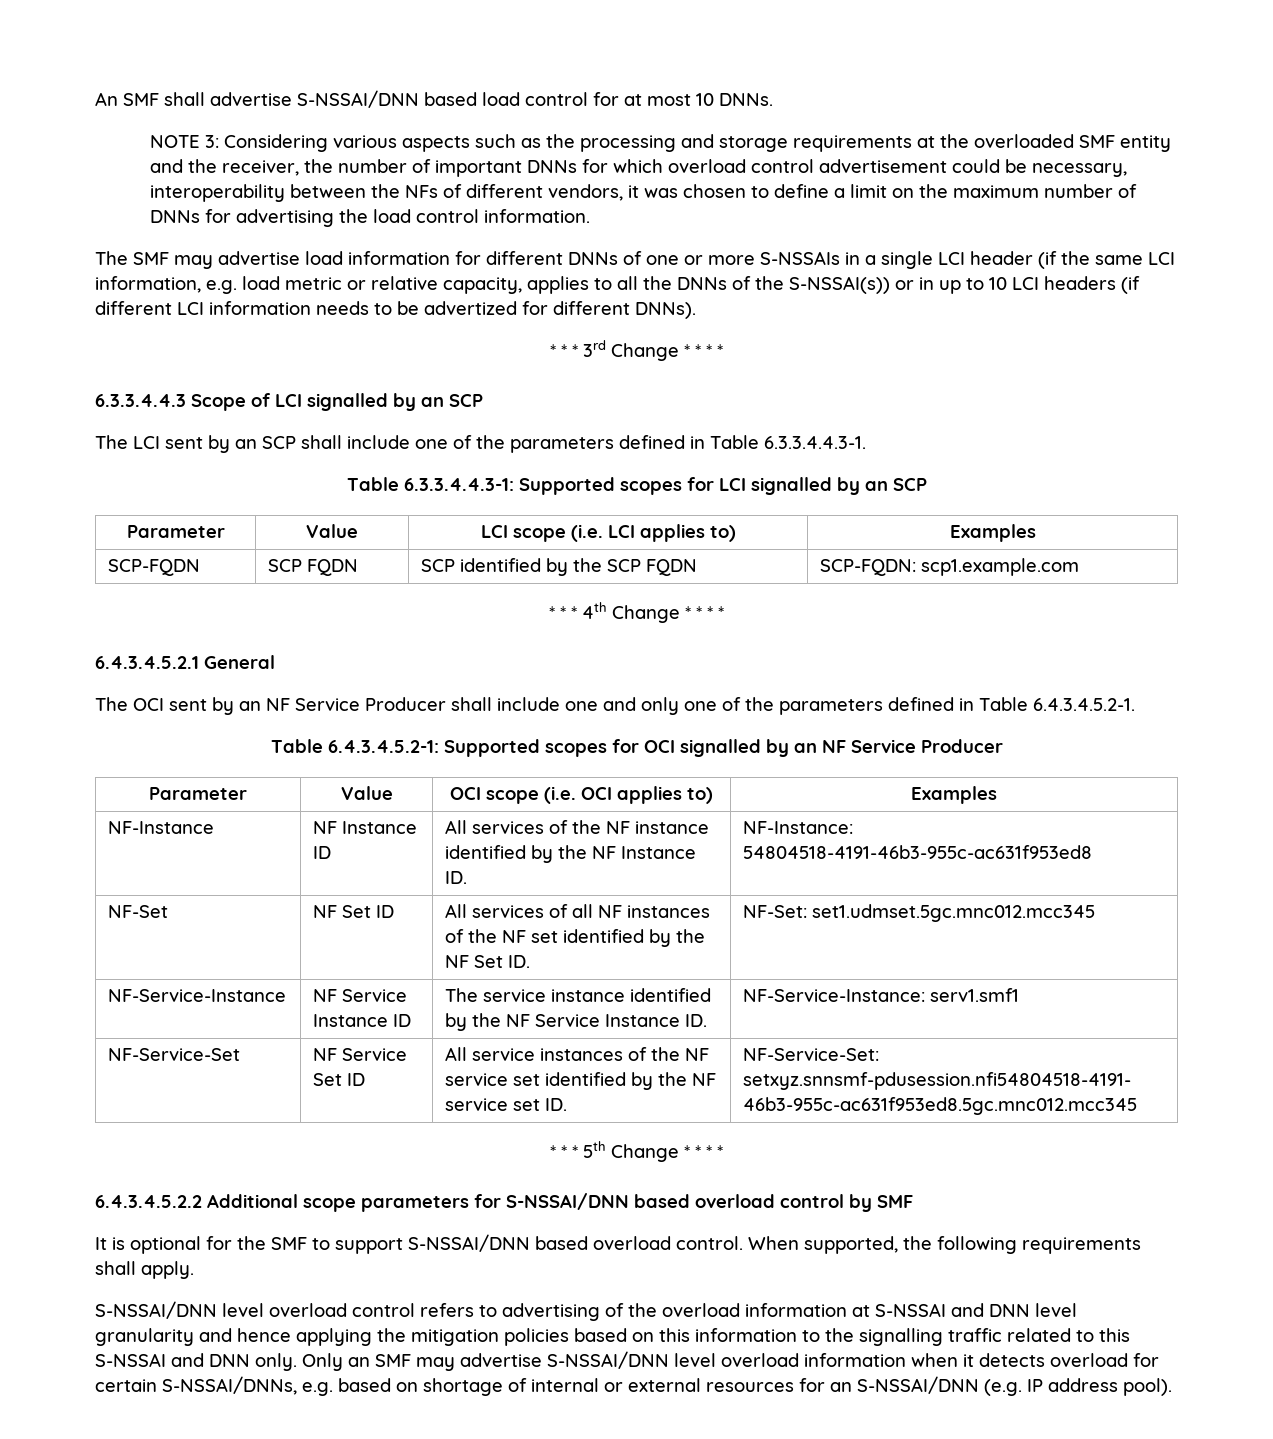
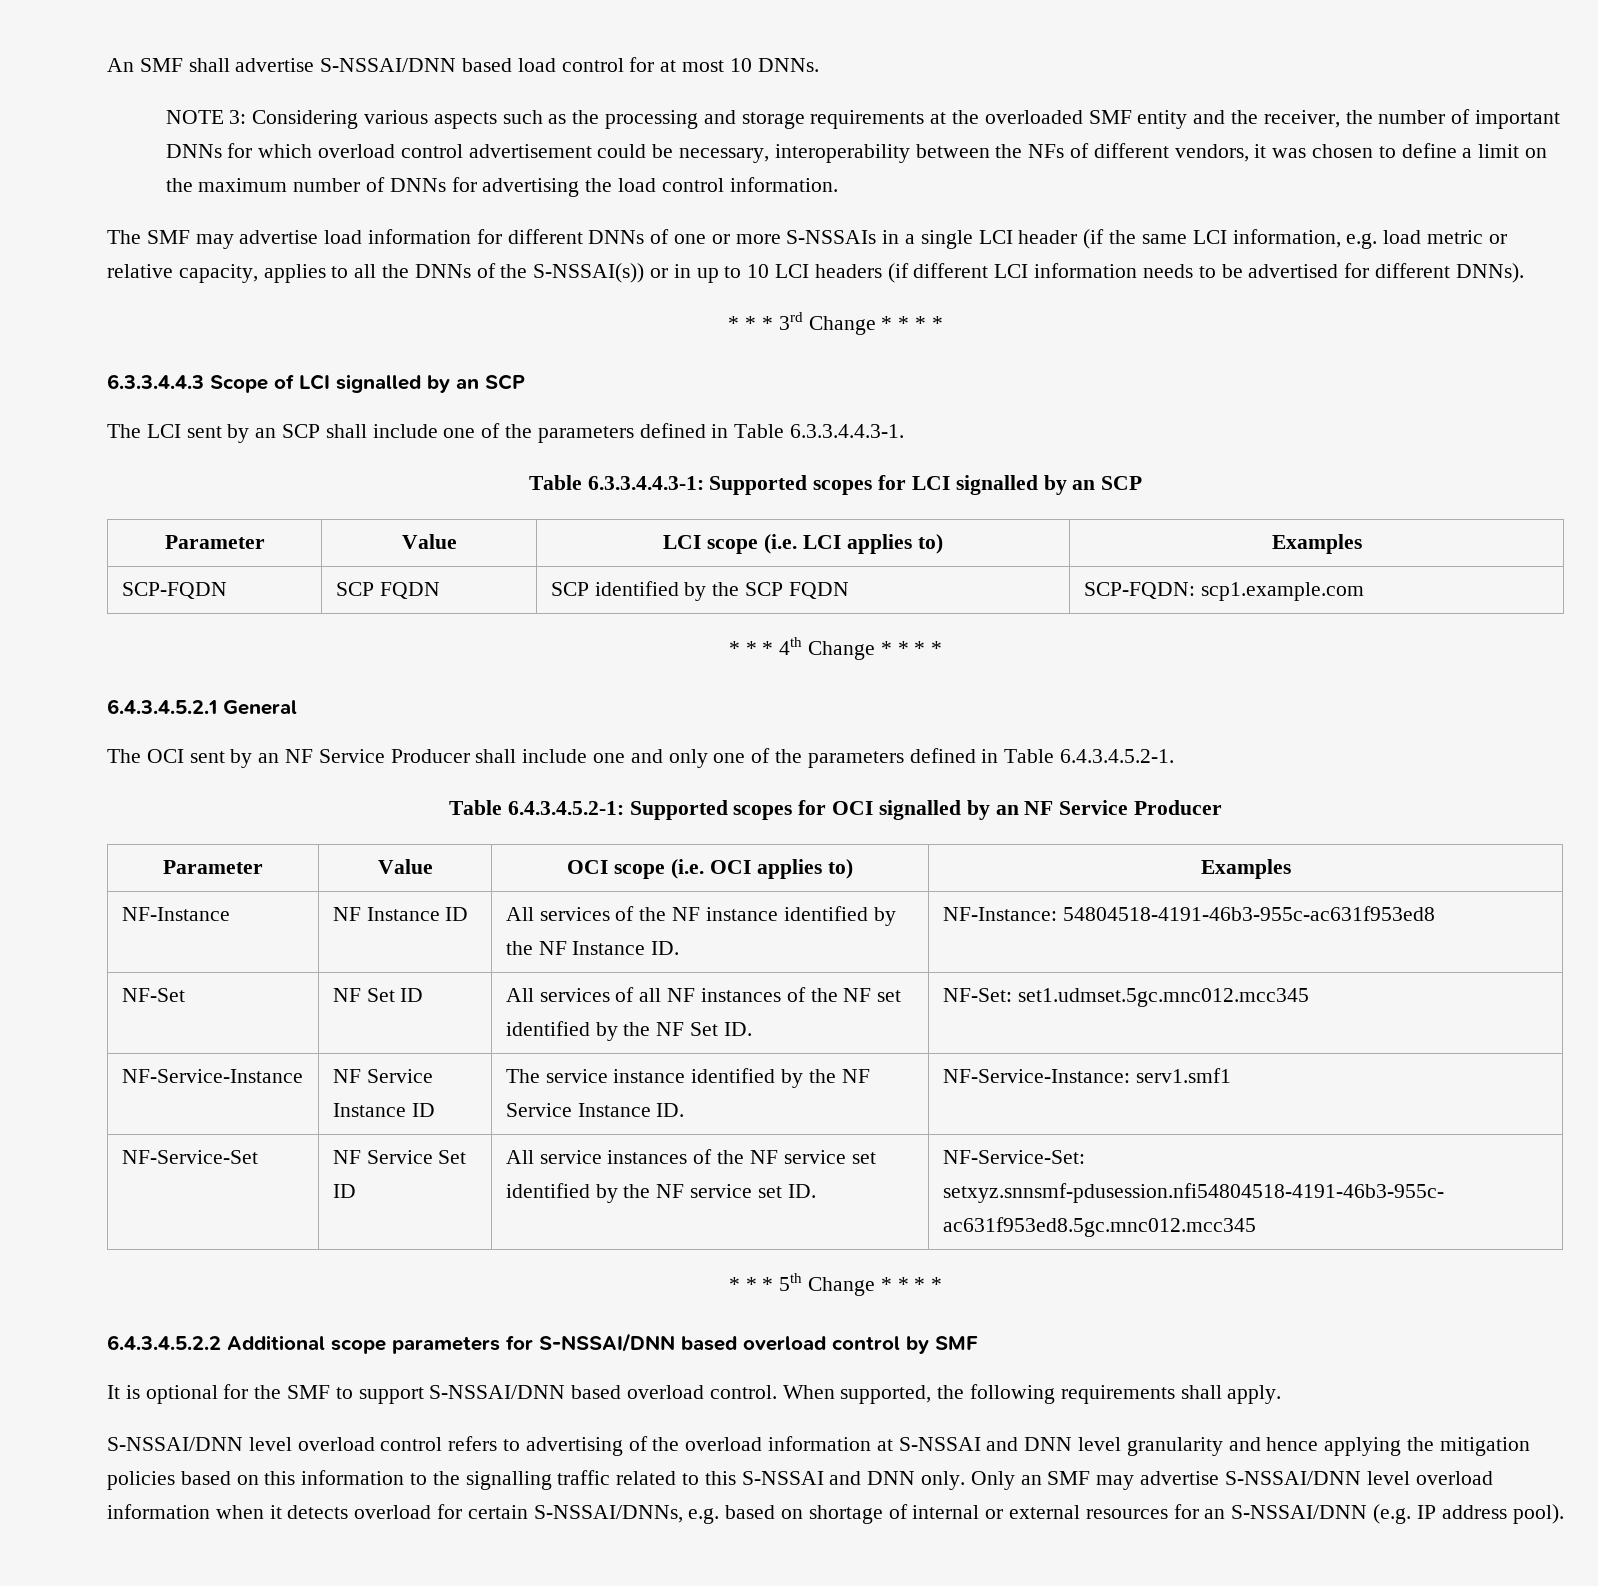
- The SMF may advertise load information for different DNNs of one or more S-NSSAIs in a single LCI header (if the same LCI information, e.g. load metric or relative capacity, applies to all the DNNs of the S-NSSAI(s)) or in up to 10 LCI headers (if different LCI information needs to be advertized for different DNNs).
+ The SMF may advertise load information for different DNNs of one or more S-NSSAIs in a single LCI header (if the same LCI information, e.g. load metric or relative capacity, applies to all the DNNs of the S-NSSAI(s)) or in up to 10 LCI headers (if different LCI information needs to be advertised for different DNNs).

